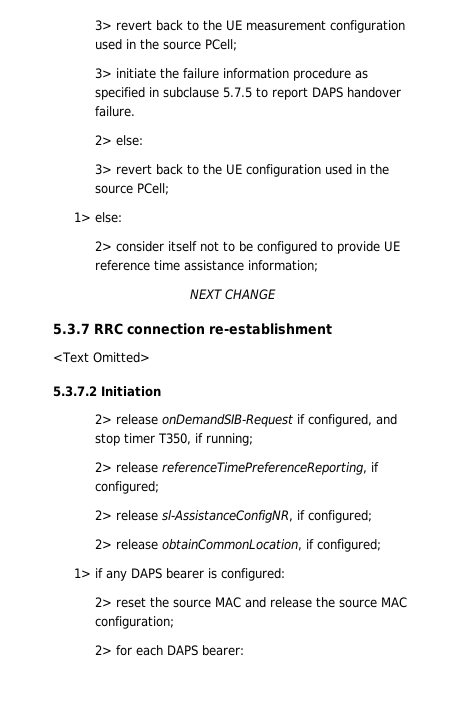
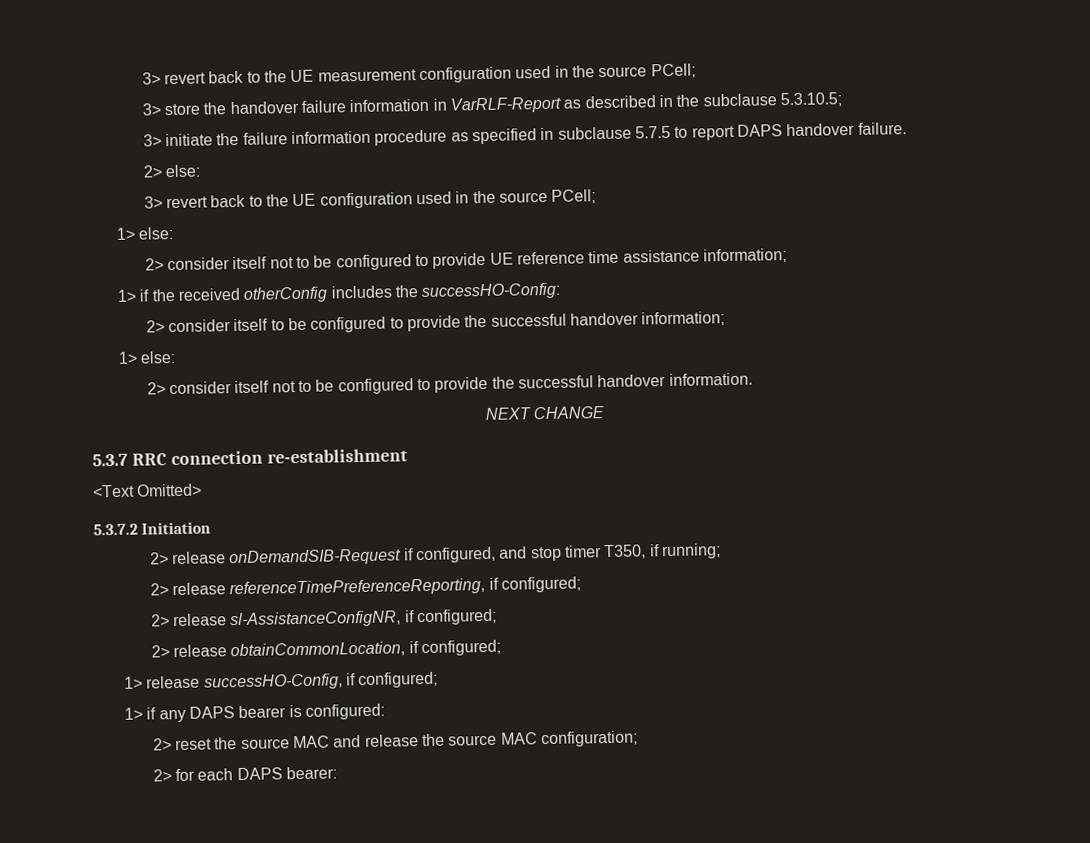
+ 3> store the handover failure information in VarRLF-Report as described in the subclause 5.3.10.5;
+ 1> if the received otherConfig includes the successHO-Config:
+ 2> consider itself to be configured to provide the successful handover information;
+ 1> else:
+ 2> consider itself not to be configured to provide the successful handover information.
+ 1> release successHO-Config, if configured;

